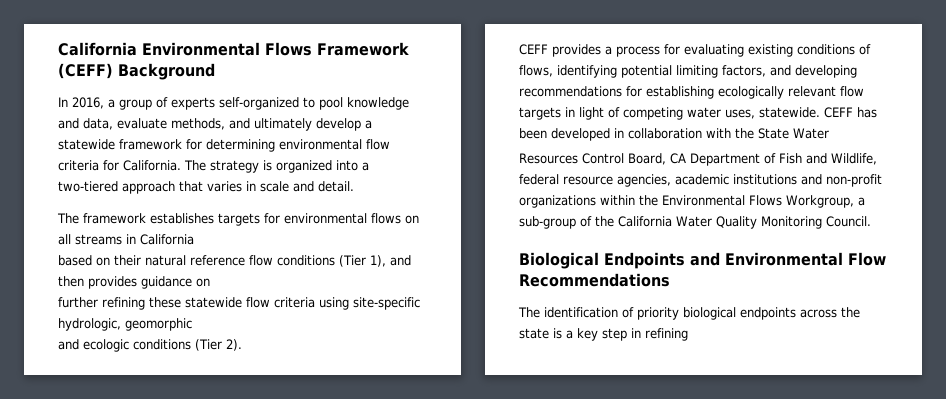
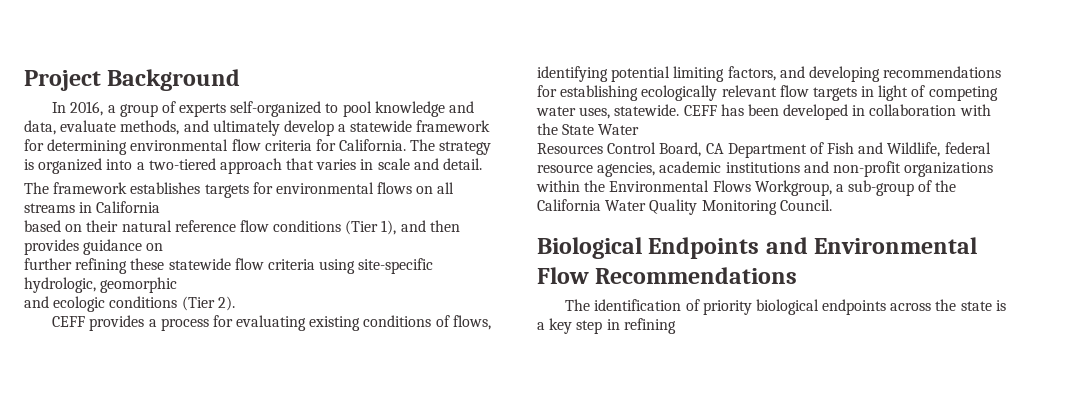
- California Environmental Flows Framework (CEFF) Background
+ Project Background

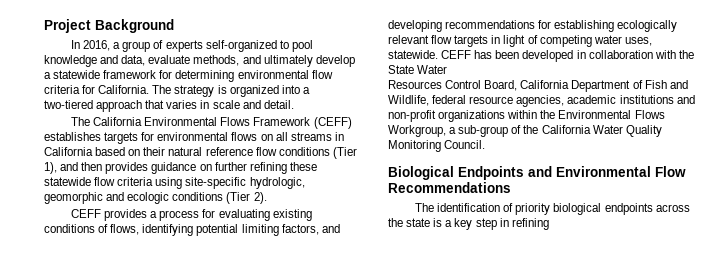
- The framework establishes targets for environmental flows on all streams in California
- based on their natural reference flow conditions (Tier 1), and then provides guidance on
- further refining these statewide flow criteria using site-specific hydrologic, geomorphic
- and ecologic conditions (Tier 2).
+ The California Environmental Flows Framework (CEFF) establishes targets for environmental flows on all streams in California based on their natural reference flow conditions (Tier 1), and then provides guidance on further refining these statewide flow criteria using site-specific hydrologic, geomorphic and ecologic conditions (Tier 2).
- Resources Control Board, CA Department of Fish and Wildlife, federal resource agencies, academic institutions and non-profit organizations within the Environmental Flows Workgroup, a sub-group of the California Water Quality Monitoring Council.
+ Resources Control Board, California Department of Fish and Wildlife, federal resource agencies, academic institutions and non-profit organizations within the Environmental Flows Workgroup, a sub-group of the California Water Quality Monitoring Council.

